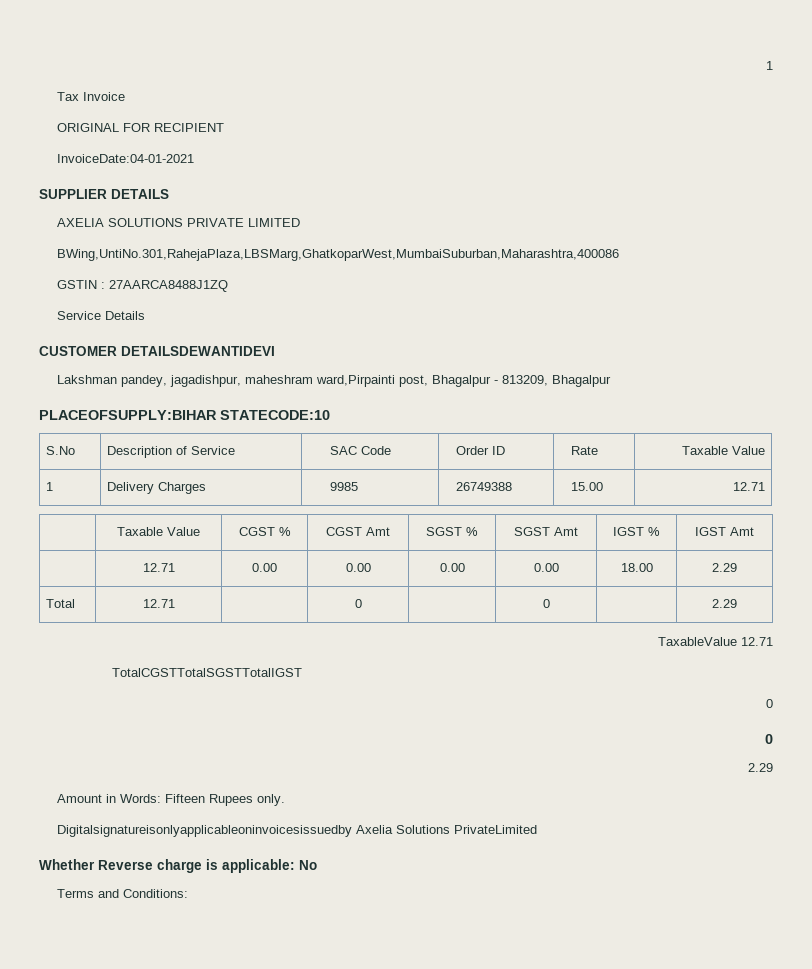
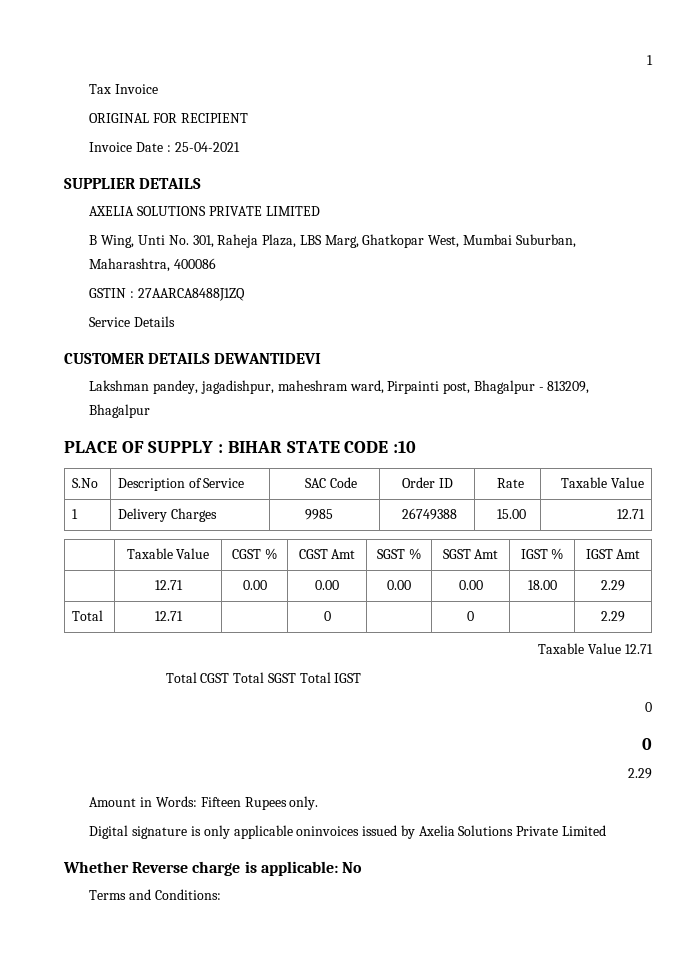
- InvoiceDate:04-01-2021
+ Invoice Date : 25-04-2021
- BWing,UntiNo.301,RahejaPlaza,LBSMarg,GhatkoparWest,MumbaiSuburban,Maharashtra,400086
+ B Wing, Unti No. 301, Raheja Plaza, LBS Marg, Ghatkopar West, Mumbai Suburban, Maharashtra, 400086
- CUSTOMER DETAILSDEWANTIDEVI
+ CUSTOMER DETAILS DEWANTIDEVI
- Lakshman pandey, jagadishpur, maheshram ward,Pirpainti post, Bhagalpur - 813209, Bhagalpur
+ Lakshman pandey, jagadishpur, maheshram ward, Pirpainti post, Bhagalpur - 813209, Bhagalpur
- PLACEOFSUPPLY:BIHAR STATECODE:10
+ PLACE OF SUPPLY : BIHAR STATE CODE :10
- TaxableValue 12.71
- TotalCGSTTotalSGSTTotalIGST
+ Taxable Value 12.71
+ Total CGST Total SGST Total IGST
- Digitalsignatureisonlyapplicableoninvoicesissuedby Axelia Solutions PrivateLimited
+ Digital signature is only applicable oninvoices issued by Axelia Solutions Private Limited

